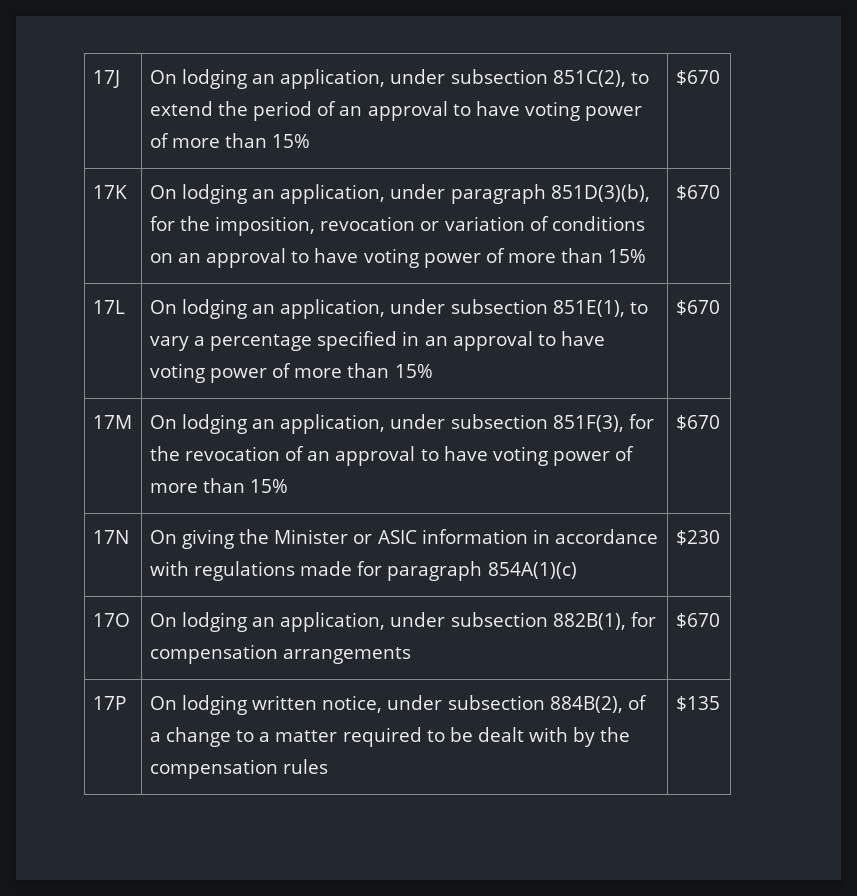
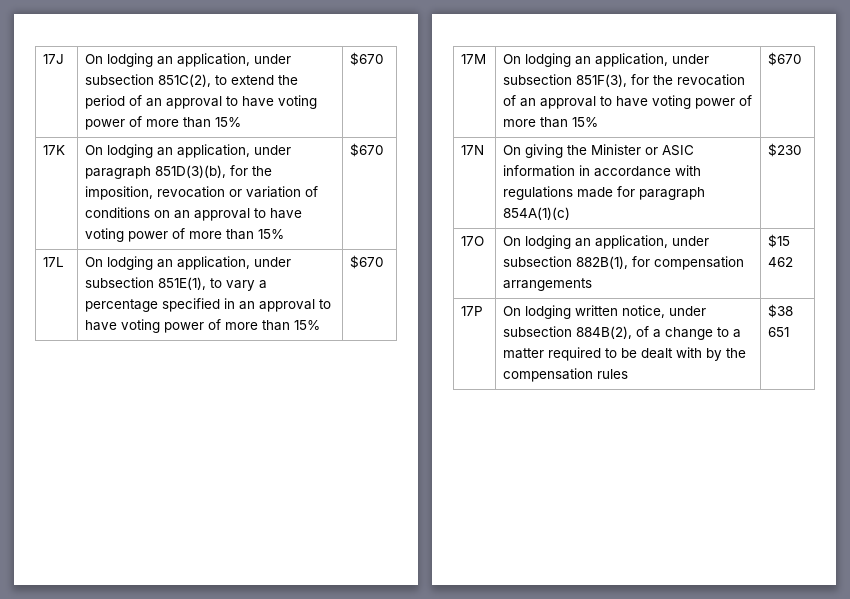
- 17O | On lodging an application, under subsection 882B(1), for compensation arrangements | $670
+ 17O | On lodging an application, under subsection 882B(1), for compensation arrangements | $15 462
- 17P | On lodging written notice, under subsection 884B(2), of a change to a matter required to be dealt with by the compensation rules | $135
+ 17P | On lodging written notice, under subsection 884B(2), of a change to a matter required to be dealt with by the compensation rules | $38 651

